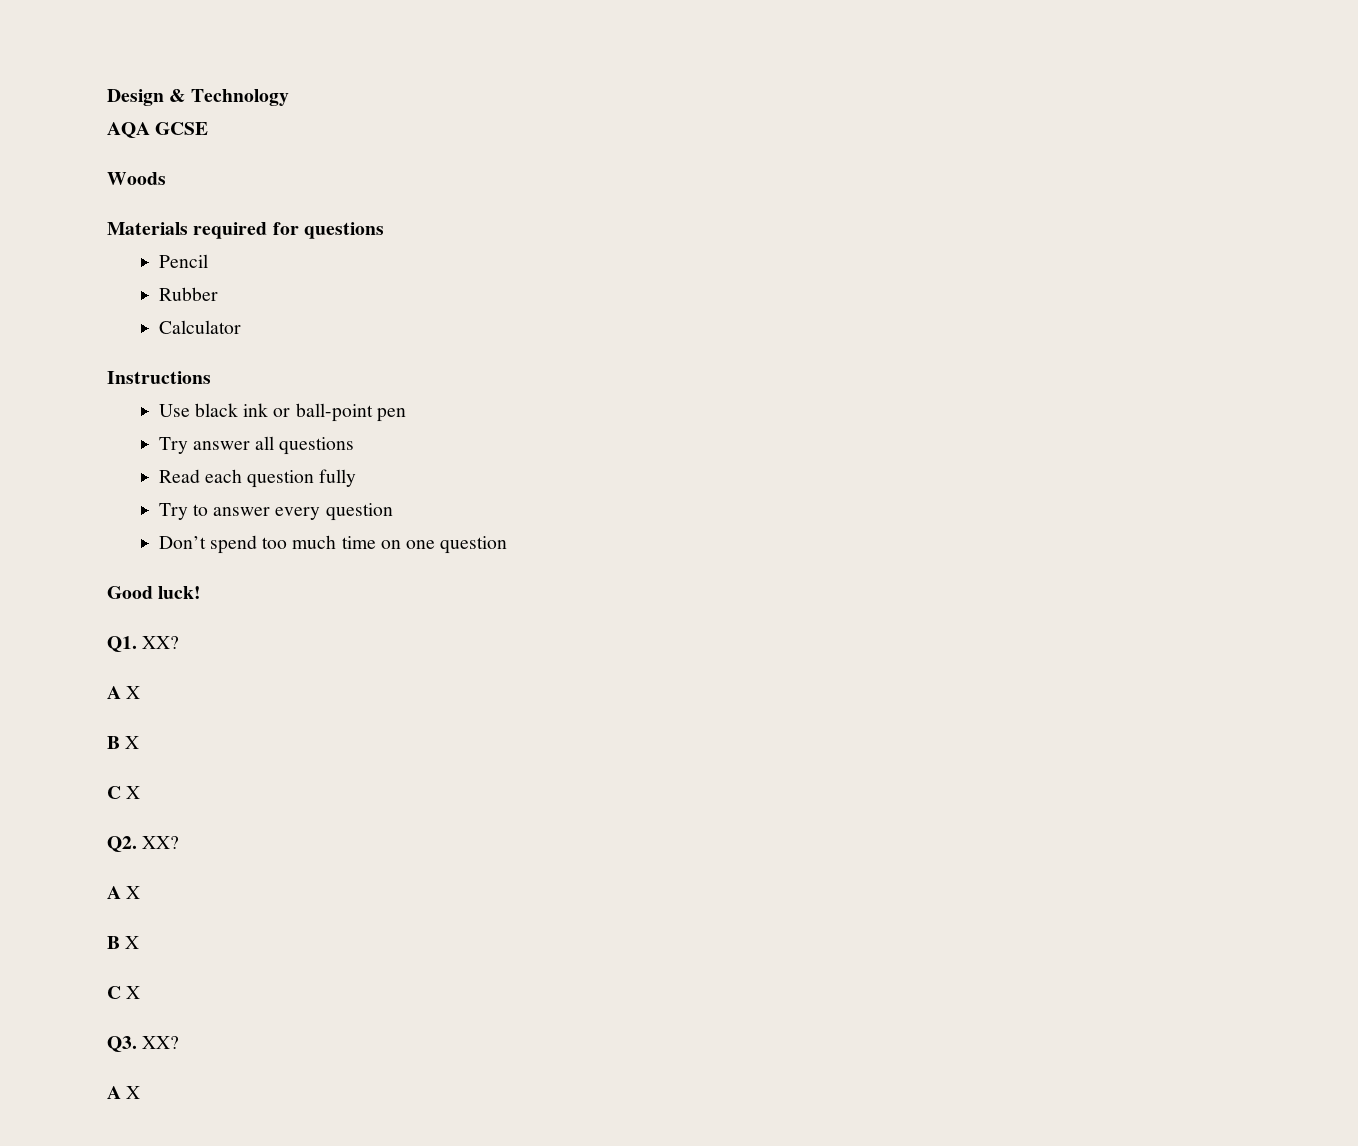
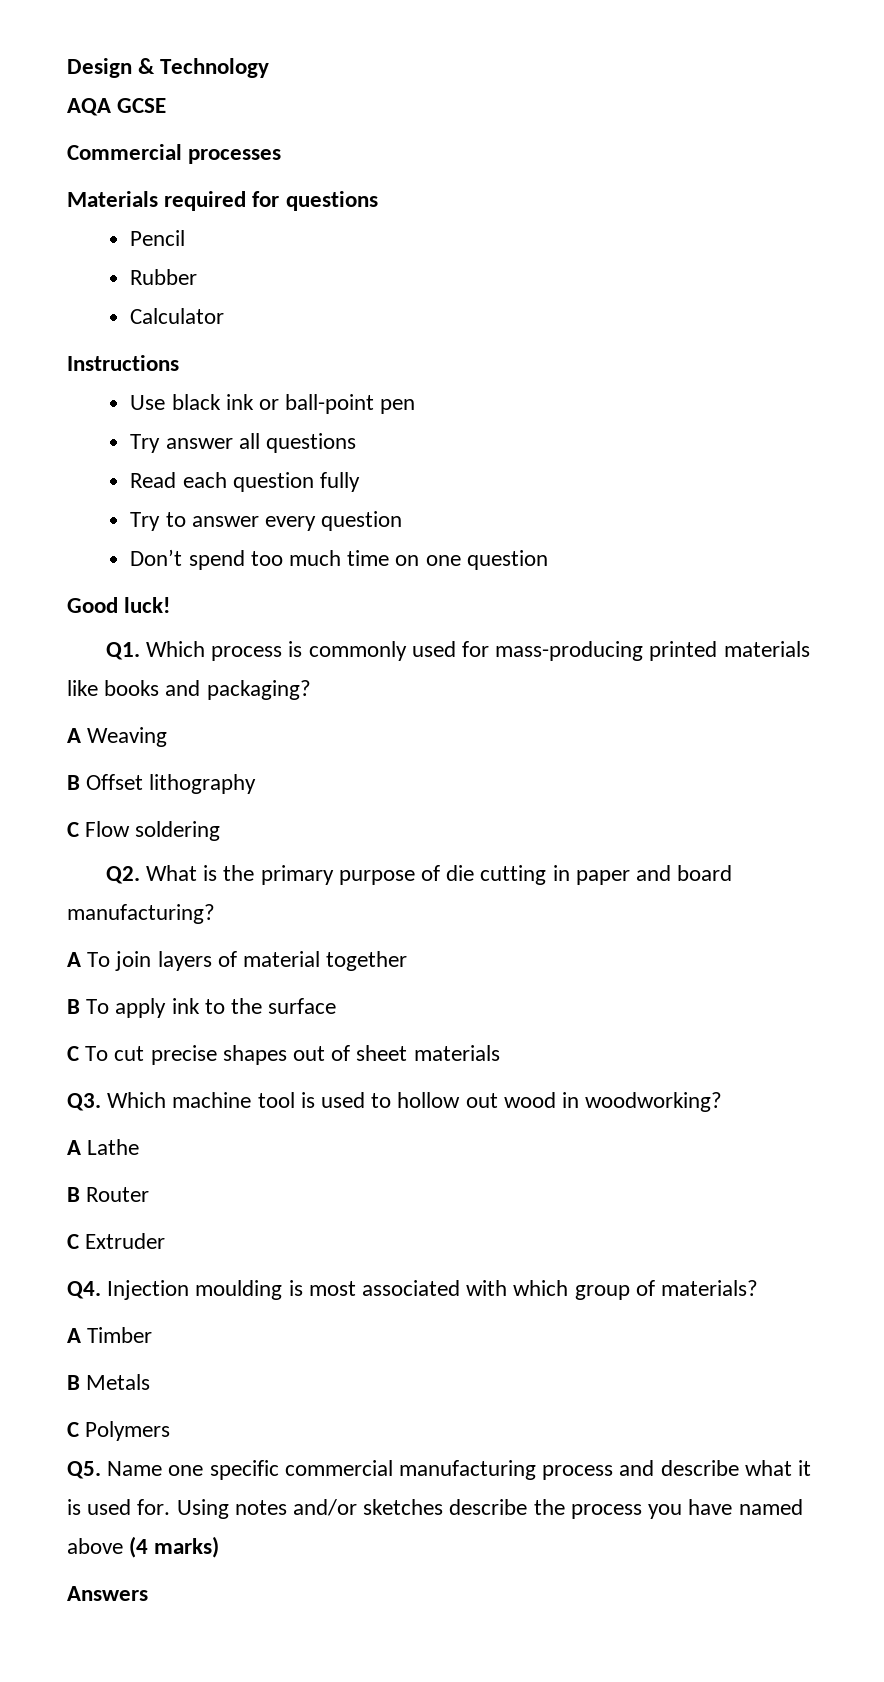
- Woods
+ Commercial processes
- Q1. XX?
- A X
- B X
- C X
+ Q1. Which process is commonly used for mass-producing printed materials like books and packaging?
+ A Weaving
+ B Offset lithography
+ C Flow soldering
- Q2. XX?
- A X
- B X
- C X
- Q3. XX?
- A X
+ Q2. What is the primary purpose of die cutting in paper and board manufacturing?
+ A To join layers of material together
+ B To apply ink to the surface
+ C To cut precise shapes out of sheet materials
+ Q3. Which machine tool is used to hollow out wood in woodworking?
+ A Lathe
+ B Router
+ C Extruder
+ Q4. Injection moulding is most associated with which group of materials?
+ A Timber
+ B Metals
+ C Polymers
+ Q5. Name one specific commercial manufacturing process and describe what it is used for. Using notes and/or sketches describe the process you have named above (4 marks)
+ Answers

